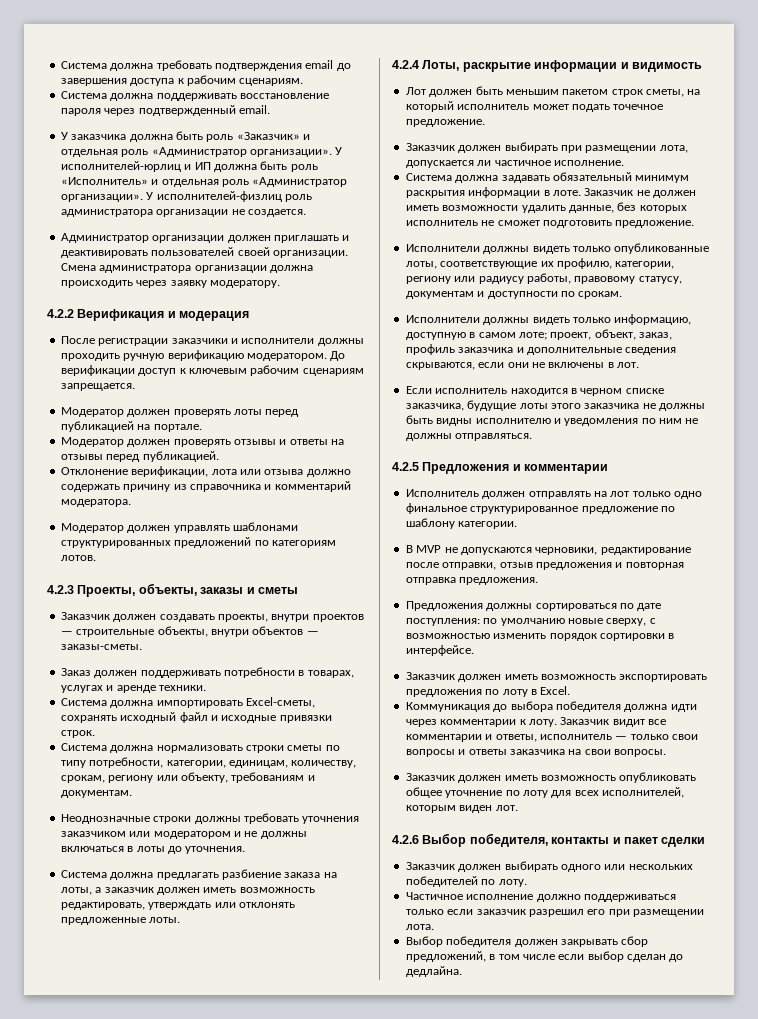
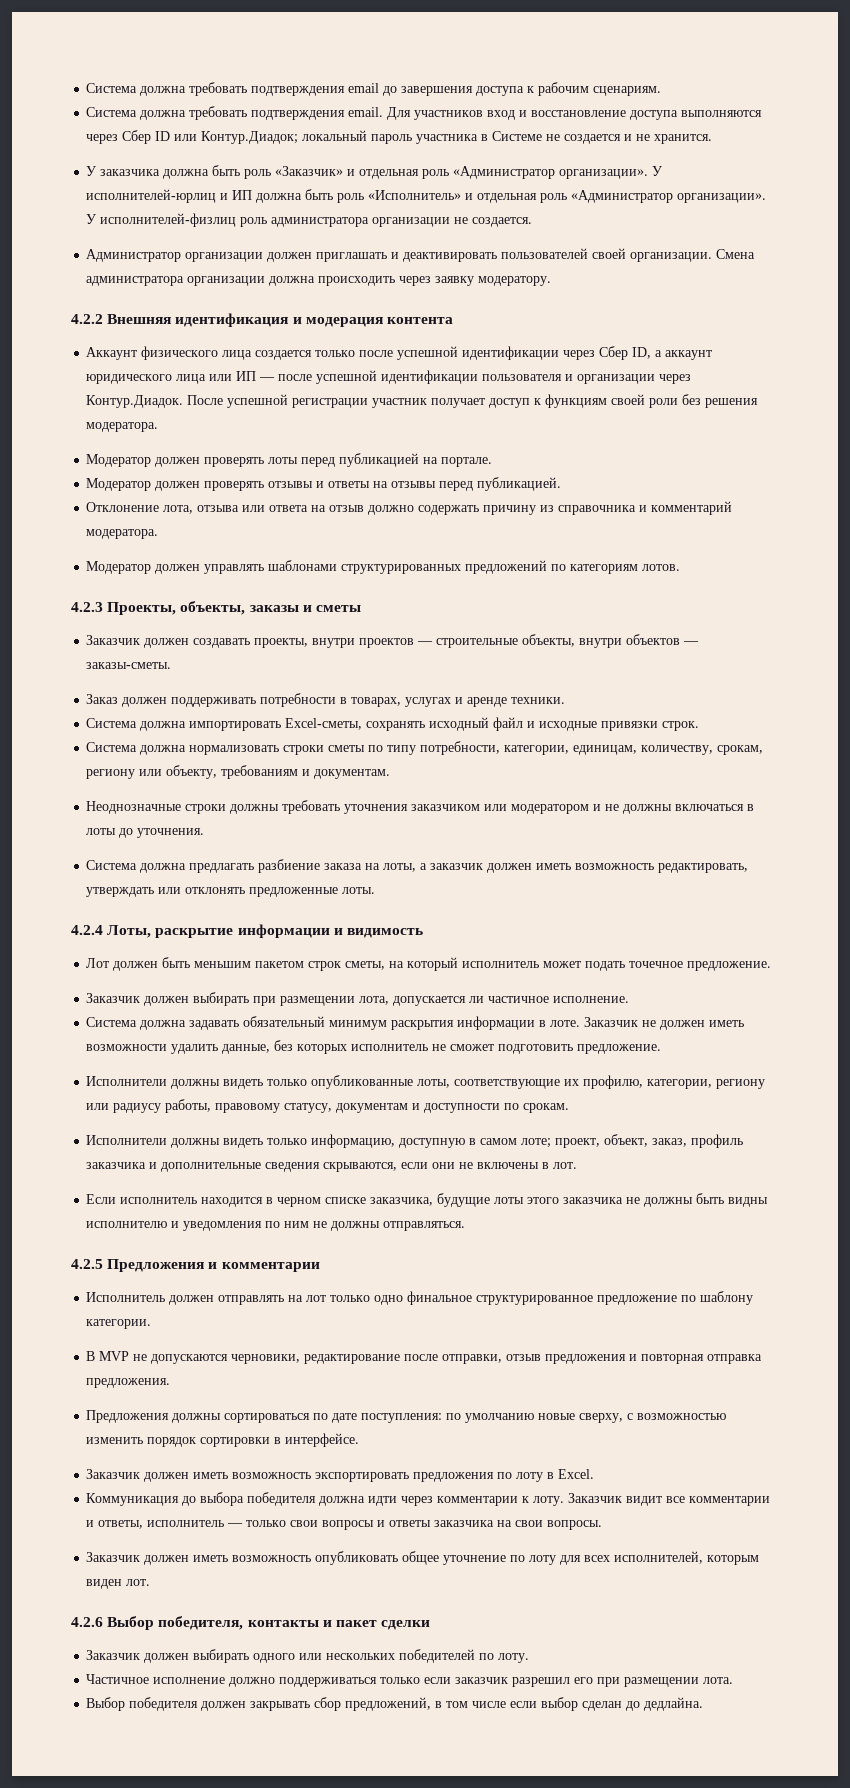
- Система должна поддерживать восстановление пароля через подтвержденный email.
+ Система должна требовать подтверждения email. Для участников вход и восстановление доступа выполняются через Сбер ID или Контур.Диадок; локальный пароль участника в Системе не создается и не хранится.
- 4.2.2 Верификация и модерация
- После регистрации заказчики и исполнители должны проходить ручную верификацию модератором. До верификации доступ к ключевым рабочим сценариям запрещается.
+ 4.2.2 Внешняя идентификация и модерация контента
+ Аккаунт физического лица создается только после успешной идентификации через Сбер ID, а аккаунт юридического лица или ИП — после успешной идентификации пользователя и организации через Контур.Диадок. После успешной регистрации участник получает доступ к функциям своей роли без решения модератора.
- Отклонение верификации, лота или отзыва должно содержать причину из справочника и комментарий модератора.
+ Отклонение лота, отзыва или ответа на отзыв должно содержать причину из справочника и комментарий модератора.

